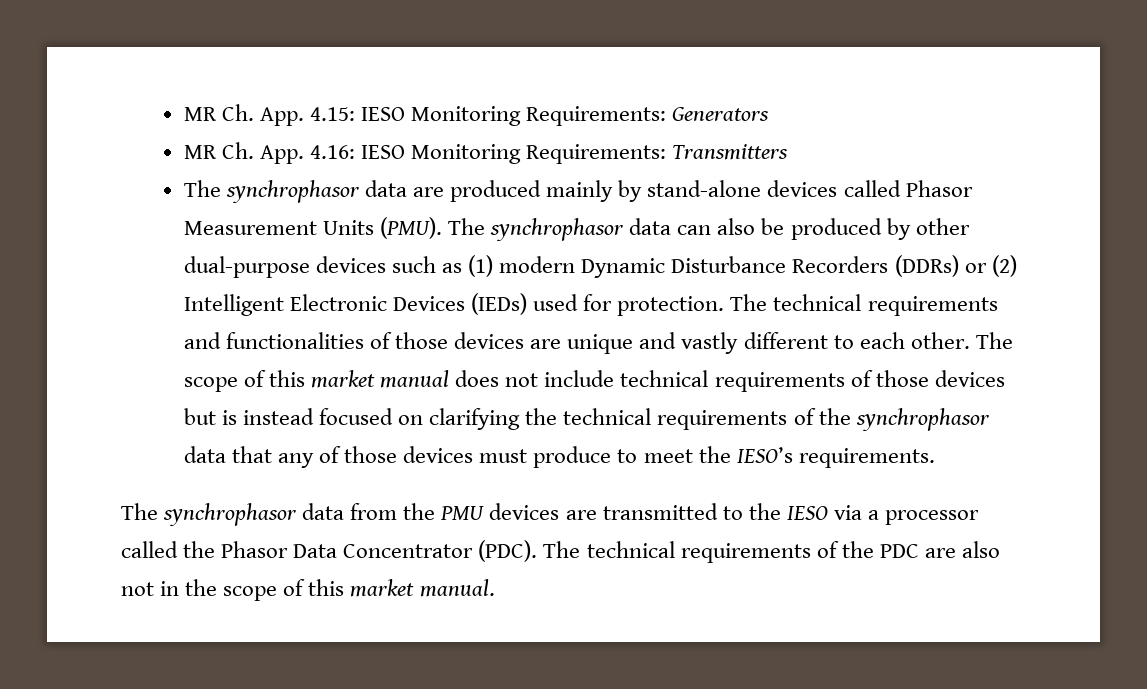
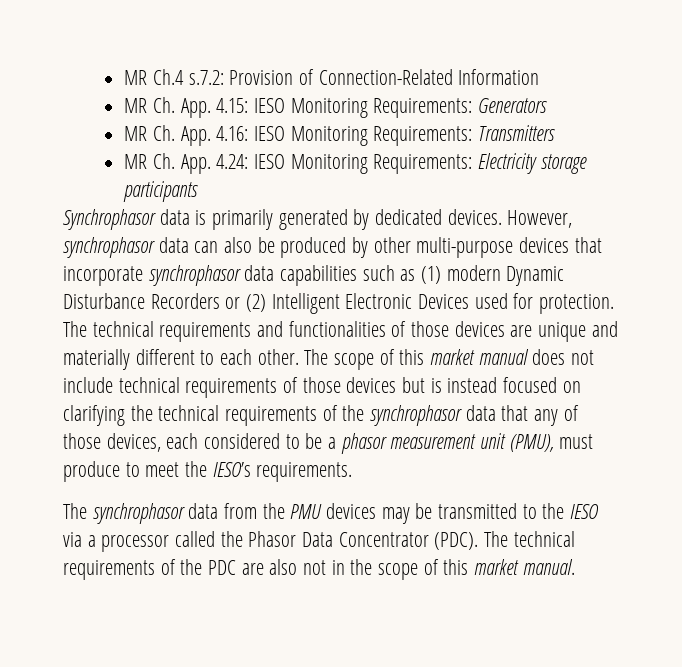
+ MR Ch.4 s.7.2: Provision of Connection-Related Information
- The synchrophasor data are produced mainly by stand-alone devices called Phasor Measurement Units (PMU). The synchrophasor data can also be produced by other dual-purpose devices such as (1) modern Dynamic Disturbance Recorders (DDRs) or (2) Intelligent Electronic Devices (IEDs) used for protection.
+ MR Ch. App. 4.24: IESO Monitoring Requirements: Electricity storage participants
+ Synchrophasor data is primarily generated by dedicated devices. However, synchrophasor data can also be produced by other multi-purpose devices that incorporate synchrophasor data capabilities such as (1) modern Dynamic Disturbance Recorders or (2) Intelligent Electronic Devices used for protection.
- The technical requirements and functionalities of those devices are unique and vastly different to each other.
+ The technical requirements and functionalities of those devices are unique and materially different to each other.
- The scope of this market manual does not include technical requirements of those devices but is instead focused on clarifying the technical requirements of the synchrophasor data that any of those devices must produce to meet the IESO’s requirements.
+ The scope of this market manual does not include technical requirements of those devices but is instead focused on clarifying the technical requirements of the synchrophasor data that any of those devices, each considered to be a phasor measurement unit (PMU), must produce to meet the IESO’s requirements.
- The synchrophasor data from the PMU devices are transmitted to the IESO via a processor called the Phasor Data Concentrator (PDC).
+ The synchrophasor data from the PMU devices may be transmitted to the IESO via a processor called the Phasor Data Concentrator (PDC).

